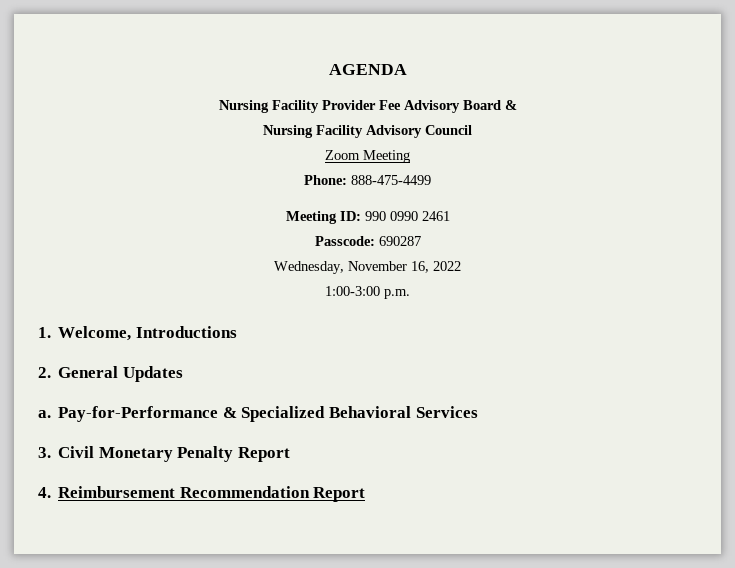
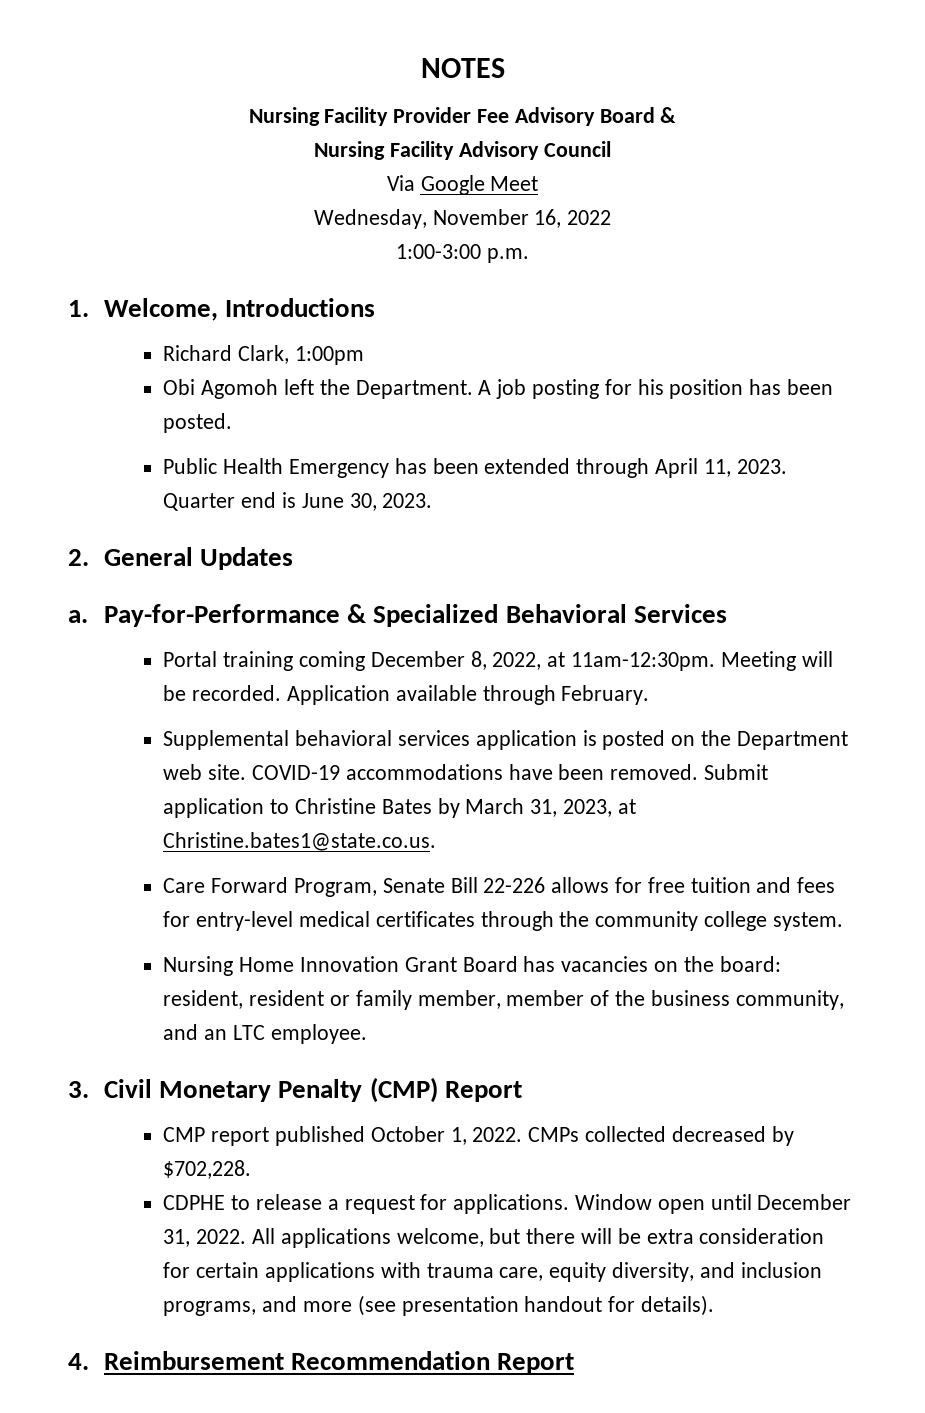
- AGENDA
+ NOTES
- Zoom Meeting
- Phone: 888-475-4499
- Meeting ID: 990 0990 2461
- Passcode: 690287
+ Via Google Meet
+ Richard Clark, 1:00pm
+ Obi Agomoh left the Department. A job posting for his position has been posted.
+ Public Health Emergency has been extended through April 11, 2023. Quarter end is June 30, 2023.
+ Portal training coming December 8, 2022, at 11am-12:30pm. Meeting will be recorded. Application available through February.
+ Supplemental behavioral services application is posted on the Department web site. COVID-19 accommodations have been removed. Submit application to Christine Bates by March 31, 2023, at Christine.bates1@state.co.us.
+ Care Forward Program, Senate Bill 22-226 allows for free tuition and fees for entry-level medical certificates through the community college system.
+ Nursing Home Innovation Grant Board has vacancies on the board: resident, resident or family member, member of the business community, and an LTC employee.
- 3. Civil Monetary Penalty Report
+ 3. Civil Monetary Penalty (CMP) Report
+ CMP report published October 1, 2022. CMPs collected decreased by $702,228.
+ CDPHE to release a request for applications. Window open until December 31, 2022. All applications welcome, but there will be extra consideration for certain applications with trauma care, equity diversity, and inclusion programs, and more (see presentation handout for details).

